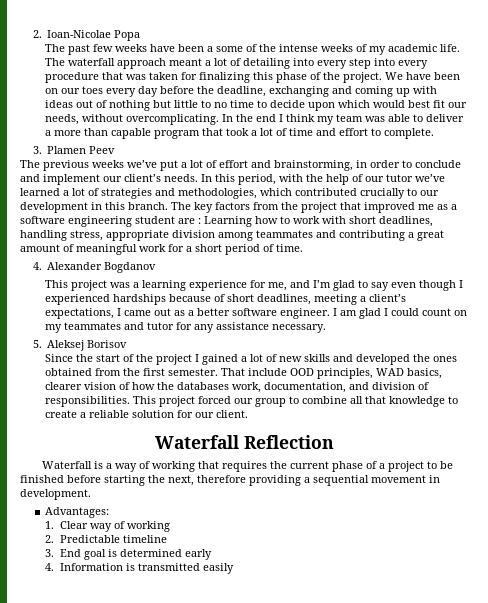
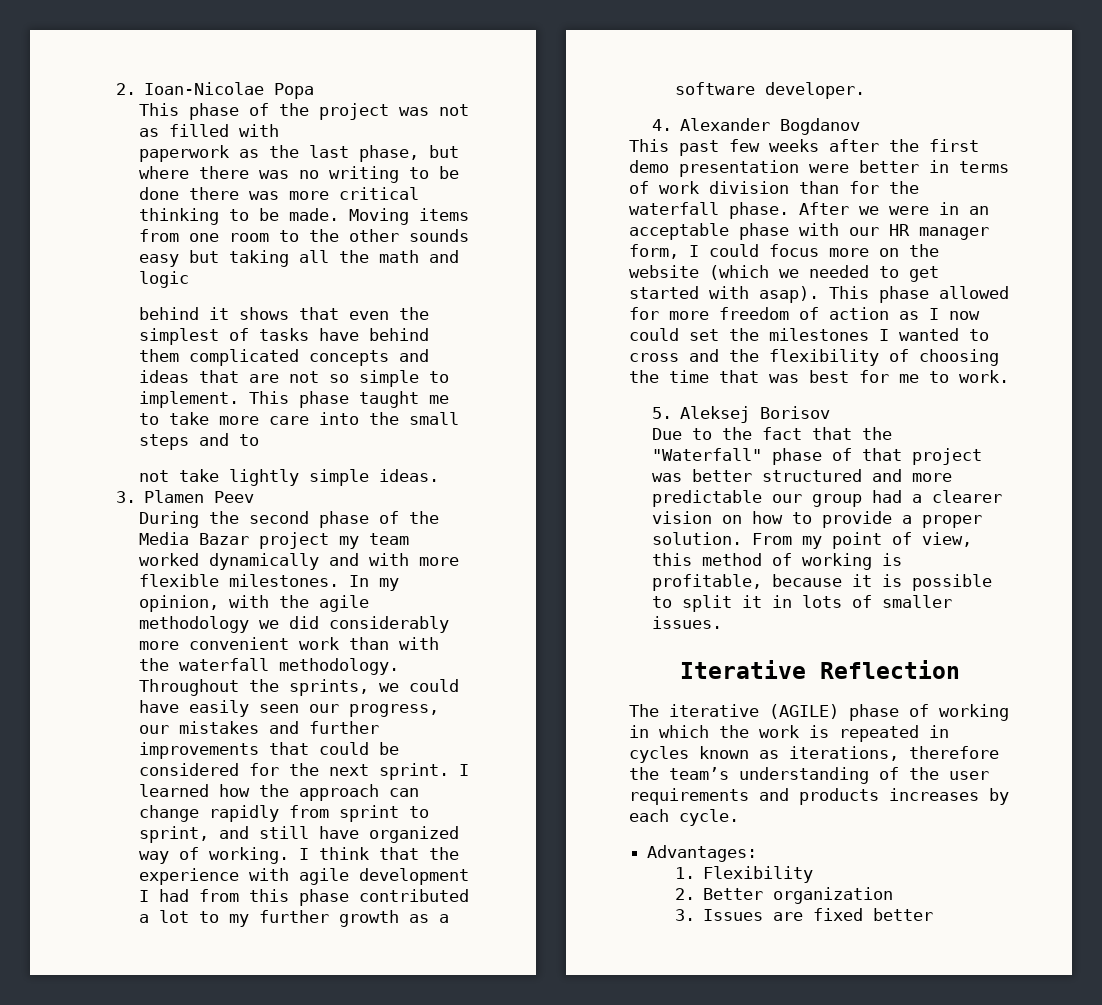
- The past few weeks have been a some of the intense weeks of my academic life. The waterfall approach meant a lot of detailing into every step into every procedure that was taken for finalizing this phase of the project. We have been on our toes every day before the deadline, exchanging and coming up with ideas out of nothing but little to no time to decide upon which would best fit our needs, without overcomplicating. In the end I think my team was able to deliver a more than capable program that took a lot of time and effort to complete.
+ This phase of the project was not as filled with
+ paperwork as the last phase, but where there was no writing to be done there was more critical thinking to be made. Moving items from one room to the other sounds easy but taking all the math and logic
+ behind it shows that even the simplest of tasks have behind them complicated concepts and ideas that are not so simple to implement. This phase taught me to take more care into the small steps and to
+ not take lightly simple ideas.
  3. Plamen Peev
- The previous weeks we’ve put a lot of effort and brainstorming, in order to conclude and implement our client’s needs. In this period, with the help of our tutor we’ve learned a lot of strategies and methodologies, which contributed crucially to our development in this branch. The key factors from the project that improved me as a software engineering student are : Learning how to work with short deadlines, handling stress, appropriate division among teammates and contributing a great amount of meaningful work for a short period of time.
+ During the second phase of the Media Bazar project my team worked dynamically and with more flexible milestones. In my opinion, with the agile methodology we did considerably more convenient work than with the waterfall methodology. Throughout the sprints, we could have easily seen our progress, our mistakes and further improvements that could be considered for the next sprint. I learned how the approach can change rapidly from sprint to sprint, and still have organized way of working. I think that the experience with agile development I had from this phase contributed a lot to my further growth as a software developer.
  4. Alexander Bogdanov
- This project was a learning experience for me, and I’m glad to say even though I experienced hardships because of short deadlines, meeting a client’s expectations, I came out as a better software engineer. I am glad I could count on my teammates and tutor for any assistance necessary.
+ This past few weeks after the first demo presentation were better in terms of work division than for the waterfall phase. After we were in an acceptable phase with our HR manager form, I could focus more on the website (which we needed to get started with asap). This phase allowed for more freedom of action as I now could set the milestones I wanted to cross and the flexibility of choosing the time that was best for me to work.
  5. Aleksej Borisov
- Since the start of the project I gained a lot of new skills and developed the ones obtained from the first semester. That include OOD principles, WAD basics, clearer vision of how the databases work, documentation, and division of responsibilities. This project forced our group to combine all that knowledge to create a reliable solution for our client.
- Waterfall Reflection
- Waterfall is a way of working that requires the current phase of a project to be finished before starting the next, therefore providing a sequential movement in development.
+ Due to the fact that the "Waterfall" phase of that project was better structured and more predictable our group had a clearer vision on how to provide a proper solution. From my point of view, this method of working is profitable, because it is possible to split it in lots of smaller issues.
+ Iterative Reflection
+ The iterative (AGILE) phase of working in which the work is repeated in cycles known as iterations, therefore the team’s understanding of the user requirements and products increases by each cycle.
  Advantages:
- 1. Clear way of working
- 2. Predictable timeline
- 3. End goal is determined early
- 4. Information is transmitted easily
+ 1. Flexibility
+ 2. Better organization
+ 3. Issues are fixed better

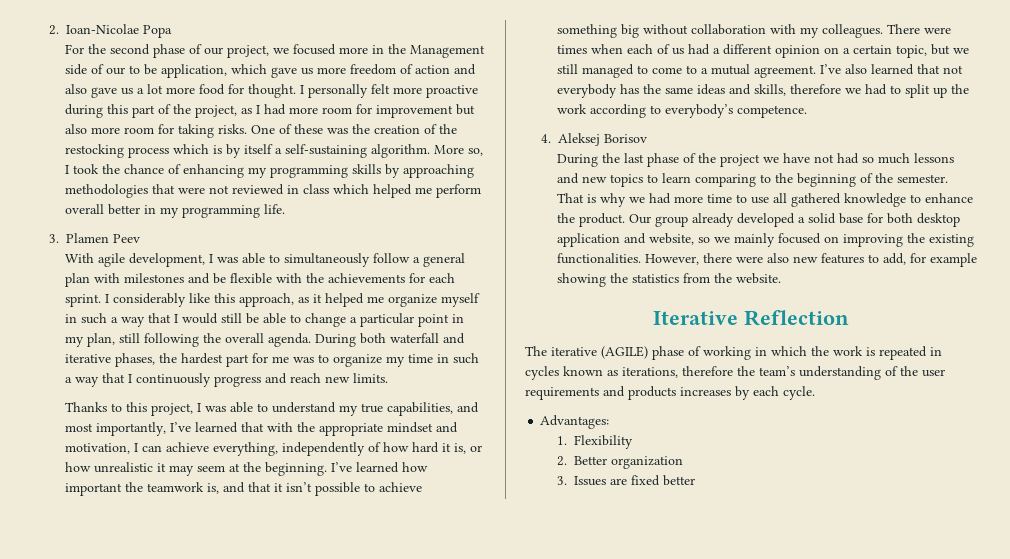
- This phase of the project was not as filled with
- paperwork as the last phase, but where there was no writing to be done there was more critical thinking to be made. Moving items from one room to the other sounds easy but taking all the math and logic
- behind it shows that even the simplest of tasks have behind them complicated concepts and ideas that are not so simple to implement. This phase taught me to take more care into the small steps and to
- not take lightly simple ideas.
+ For the second phase of our project, we focused more in the Management side of our to be application, which gave us more freedom of action and also gave us a lot more food for thought. I personally felt more proactive during this part of the project, as I had more room for improvement but also more room for taking risks. One of these was the creation of the restocking process which is by itself a self-sustaining algorithm. More so, I took the chance of enhancing my programming skills by approaching methodologies that were not reviewed in class which helped me perform overall better in my programming life.
  3. Plamen Peev
- During the second phase of the Media Bazar project my team worked dynamically and with more flexible milestones. In my opinion, with the agile methodology we did considerably more convenient work than with the waterfall methodology. Throughout the sprints, we could have easily seen our progress, our mistakes and further improvements that could be considered for the next sprint. I learned how the approach can change rapidly from sprint to sprint, and still have organized way of working. I think that the experience with agile development I had from this phase contributed a lot to my further growth as a software developer.
- 4. Alexander Bogdanov
- This past few weeks after the first demo presentation were better in terms of work division than for the waterfall phase. After we were in an acceptable phase with our HR manager form, I could focus more on the website (which we needed to get started with asap). This phase allowed for more freedom of action as I now could set the milestones I wanted to cross and the flexibility of choosing the time that was best for me to work.
- 5. Aleksej Borisov
- Due to the fact that the "Waterfall" phase of that project was better structured and more predictable our group had a clearer vision on how to provide a proper solution. From my point of view, this method of working is profitable, because it is possible to split it in lots of smaller issues.
+ With agile development, I was able to simultaneously follow a general plan with milestones and be flexible with the achievements for each sprint. I considerably like this approach, as it helped me organize myself in such a way that I would still be able to change a particular point in my plan, still following the overall agenda. During both waterfall and iterative phases, the hardest part for me was to organize my time in such a way that I continuously progress and reach new limits.
+ Thanks to this project, I was able to understand my true capabilities, and most importantly, I’ve learned that with the appropriate mindset and motivation, I can achieve everything, independently of how hard it is, or how unrealistic it may seem at the beginning. I’ve learned how important the teamwork is, and that it isn’t possible to achieve something big without collaboration with my colleagues. There were times when each of us had a different opinion on a certain topic, but we still managed to come to a mutual agreement. I’ve also learned that not everybody has the same ideas and skills, therefore we had to split up the work according to everybody’s competence.
+ 4. Aleksej Borisov
+ During the last phase of the project we have not had so much lessons and new topics to learn comparing to the beginning of the semester. That is why we had more time to use all gathered knowledge to enhance the product. Our group already developed a solid base for both desktop application and website, so we mainly focused on improving the existing functionalities. However, there were also new features to add, for example showing the statistics from the website.

